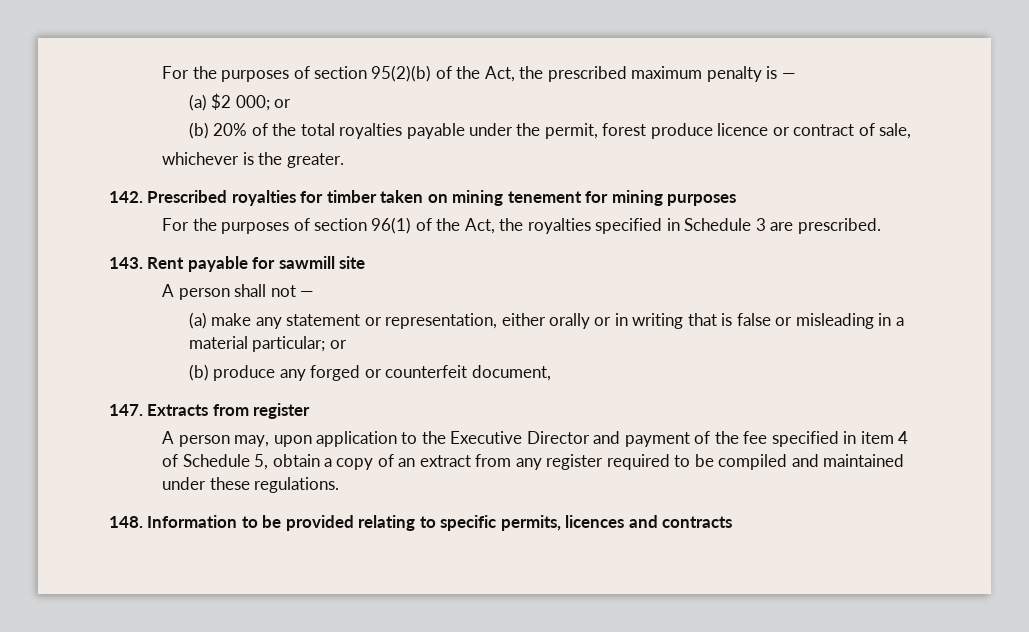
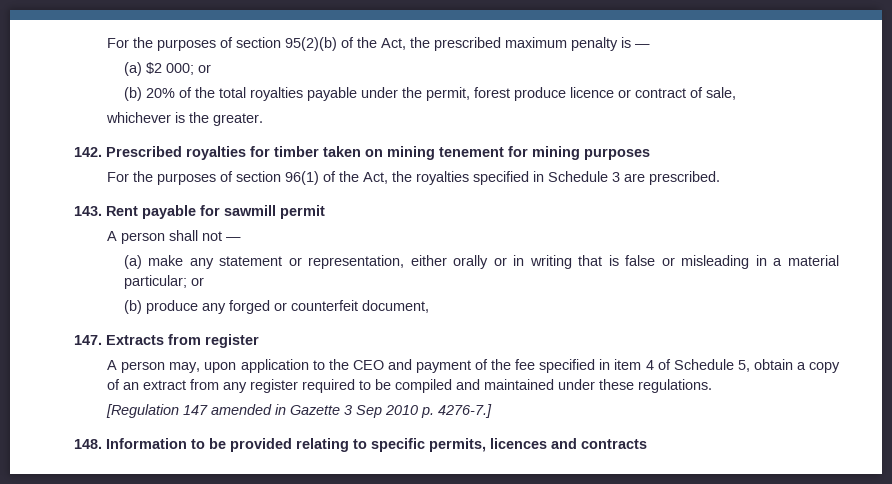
- 143. Rent payable for sawmill site
+ 143. Rent payable for sawmill permit
- A person may, upon application to the Executive Director and payment of the fee specified in item 4 of Schedule 5, obtain a copy of an extract from any register required to be compiled and maintained under these regulations.
+ A person may, upon application to the CEO and payment of the fee specified in item 4 of Schedule 5, obtain a copy of an extract from any register required to be compiled and maintained under these regulations.
+ [Regulation 147 amended in Gazette 3 Sep 2010 p. 4276-7.]

